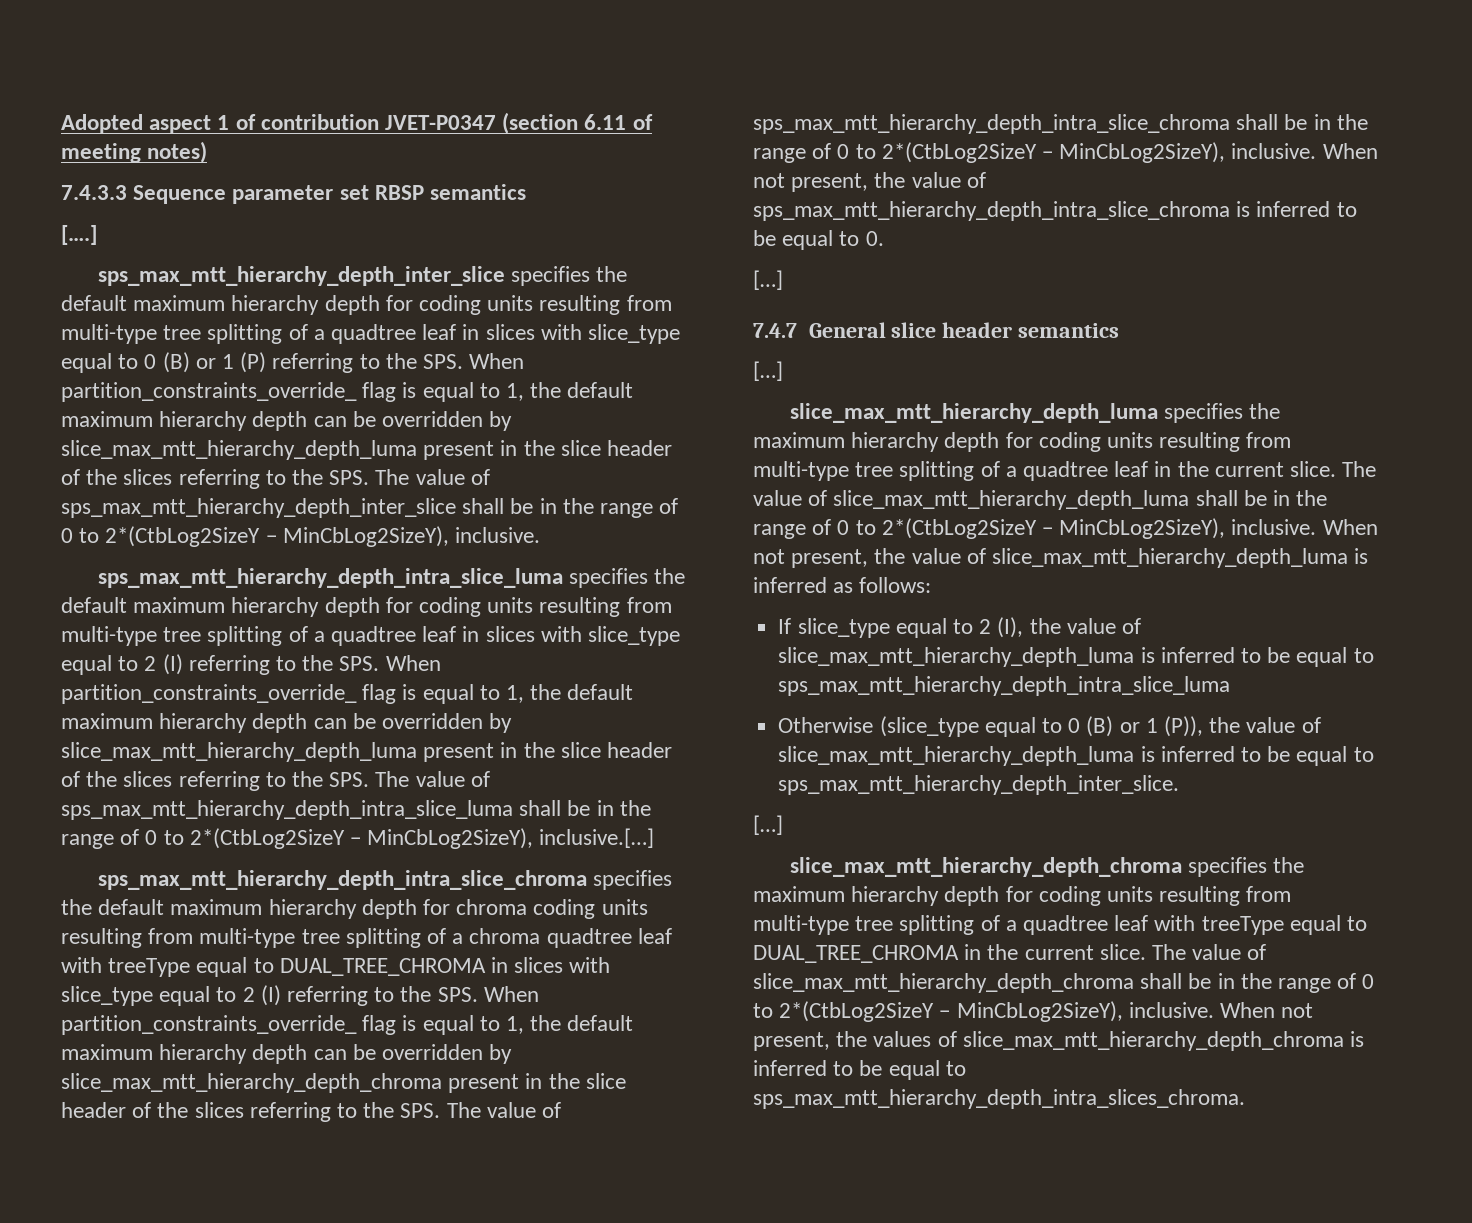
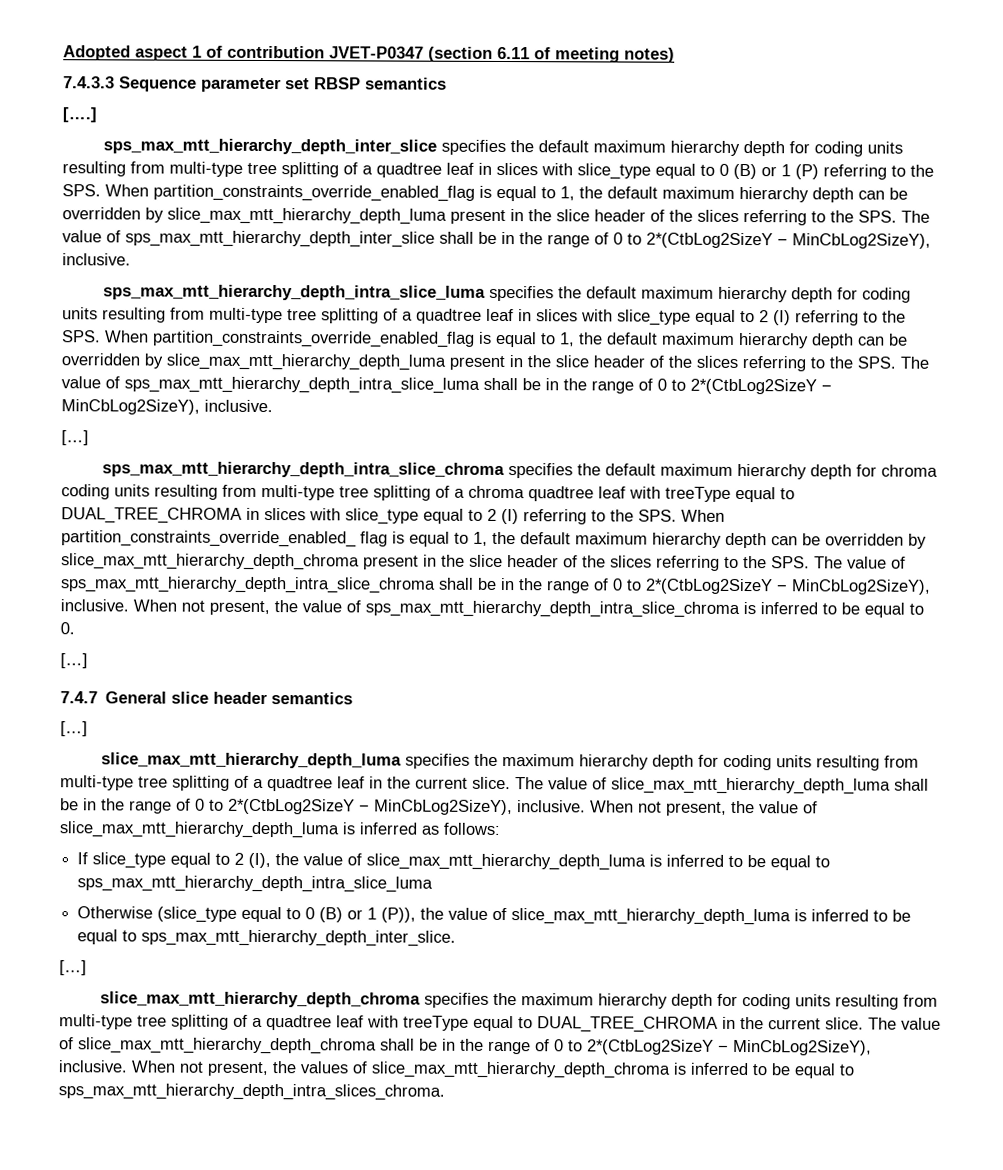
- sps_max_mtt_hierarchy_depth_inter_slice specifies the default maximum hierarchy depth for coding units resulting from multi-type tree splitting of a quadtree leaf in slices with slice_type equal to 0 (B) or 1 (P) referring to the SPS. When partition_constraints_override_ flag is equal to 1, the default maximum hierarchy depth can be overridden by slice_max_mtt_hierarchy_depth_luma present in the slice header of the slices referring to the SPS. The value of sps_max_mtt_hierarchy_depth_inter_slice shall be in the range of 0 to 2*(CtbLog2SizeY − MinCbLog2SizeY), inclusive.
+ sps_max_mtt_hierarchy_depth_inter_slice specifies the default maximum hierarchy depth for coding units resulting from multi-type tree splitting of a quadtree leaf in slices with slice_type equal to 0 (B) or 1 (P) referring to the SPS. When partition_constraints_override_enabled_flag is equal to 1, the default maximum hierarchy depth can be overridden by slice_max_mtt_hierarchy_depth_luma present in the slice header of the slices referring to the SPS. The value of sps_max_mtt_hierarchy_depth_inter_slice shall be in the range of 0 to 2*(CtbLog2SizeY − MinCbLog2SizeY), inclusive.
- sps_max_mtt_hierarchy_depth_intra_slice_luma specifies the default maximum hierarchy depth for coding units resulting from multi-type tree splitting of a quadtree leaf in slices with slice_type equal to 2 (I) referring to the SPS. When partition_constraints_override_ flag is equal to 1, the default maximum hierarchy depth can be overridden by slice_max_mtt_hierarchy_depth_luma present in the slice header of the slices referring to the SPS. The value of sps_max_mtt_hierarchy_depth_intra_slice_luma shall be in the range of 0 to 2*(CtbLog2SizeY − MinCbLog2SizeY), inclusive.[…]
+ sps_max_mtt_hierarchy_depth_intra_slice_luma specifies the default maximum hierarchy depth for coding units resulting from multi-type tree splitting of a quadtree leaf in slices with slice_type equal to 2 (I) referring to the SPS. When partition_constraints_override_enabled_flag is equal to 1, the default maximum hierarchy depth can be overridden by slice_max_mtt_hierarchy_depth_luma present in the slice header of the slices referring to the SPS. The value of sps_max_mtt_hierarchy_depth_intra_slice_luma shall be in the range of 0 to 2*(CtbLog2SizeY − MinCbLog2SizeY), inclusive.
+ […]
- sps_max_mtt_hierarchy_depth_intra_slice_chroma specifies the default maximum hierarchy depth for chroma coding units resulting from multi-type tree splitting of a chroma quadtree leaf with treeType equal to DUAL_TREE_CHROMA in slices with slice_type equal to 2 (I) referring to the SPS. When partition_constraints_override_ flag is equal to 1, the default maximum hierarchy depth can be overridden by slice_max_mtt_hierarchy_depth_chroma present in the slice header of the slices referring to the SPS. The value of sps_max_mtt_hierarchy_depth_intra_slice_chroma shall be in the range of 0 to 2*(CtbLog2SizeY − MinCbLog2SizeY), inclusive.
+ sps_max_mtt_hierarchy_depth_intra_slice_chroma specifies the default maximum hierarchy depth for chroma coding units resulting from multi-type tree splitting of a chroma quadtree leaf with treeType equal to DUAL_TREE_CHROMA in slices with slice_type equal to 2 (I) referring to the SPS. When partition_constraints_override_enabled_ flag is equal to 1, the default maximum hierarchy depth can be overridden by slice_max_mtt_hierarchy_depth_chroma present in the slice header of the slices referring to the SPS. The value of sps_max_mtt_hierarchy_depth_intra_slice_chroma shall be in the range of 0 to 2*(CtbLog2SizeY − MinCbLog2SizeY), inclusive.

